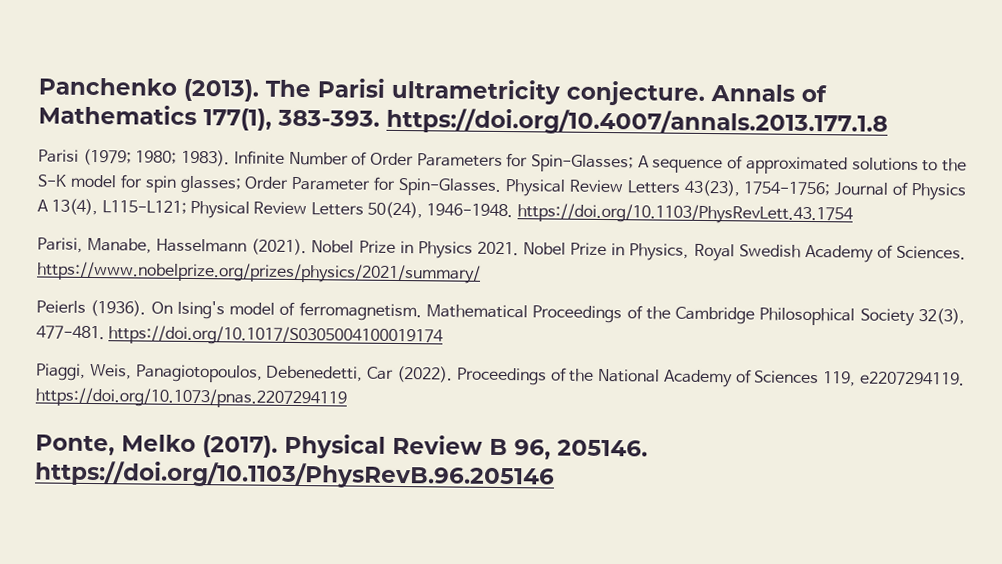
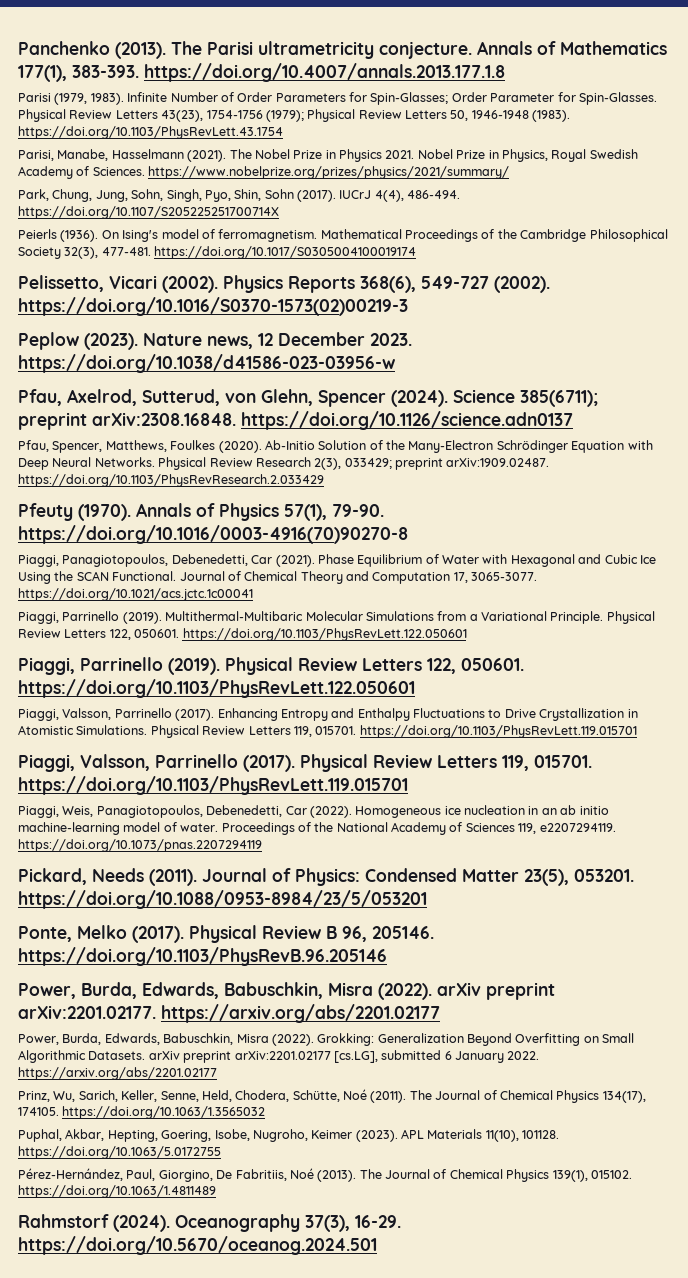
- Parisi (1979; 1980; 1983).
+ Parisi (1979, 1983).
- Infinite Number of Order Parameters for Spin-Glasses; A sequence of approximated solutions to the S-K model for spin glasses; Order Parameter for Spin-Glasses.
+ Infinite Number of Order Parameters for Spin-Glasses; Order Parameter for Spin-Glasses.
- Physical Review Letters 43(23), 1754-1756; Journal of Physics A 13(4), L115-L121; Physical Review Letters 50(24), 1946-1948. https://doi.org/10.1103/PhysRevLett.43.1754
+ Physical Review Letters 43(23), 1754-1756 (1979); Physical Review Letters 50, 1946-1948 (1983). https://doi.org/10.1103/PhysRevLett.43.1754
- Nobel Prize in Physics 2021.
+ The Nobel Prize in Physics 2021.
+ Park, Chung, Jung, Sohn, Singh, Pyo, Shin, Sohn (2017). IUCrJ 4(4), 486-494. https://doi.org/10.1107/S205225251700714X
+ Pelissetto, Vicari (2002). Physics Reports 368(6), 549-727 (2002). https://doi.org/10.1016/S0370-1573(02)00219-3
+ Peplow (2023). Nature news, 12 December 2023. https://doi.org/10.1038/d41586-023-03956-w
+ Pfau, Axelrod, Sutterud, von Glehn, Spencer (2024). Science 385(6711); preprint arXiv:2308.16848. https://doi.org/10.1126/science.adn0137
+ Pfau, Spencer, Matthews, Foulkes (2020). Ab-Initio Solution of the Many-Electron Schrödinger Equation with Deep Neural Networks. Physical Review Research 2(3), 033429; preprint arXiv:1909.02487. https://doi.org/10.1103/PhysRevResearch.2.033429
+ Pfeuty (1970). Annals of Physics 57(1), 79-90. https://doi.org/10.1016/0003-4916(70)90270-8
+ Piaggi, Panagiotopoulos, Debenedetti, Car (2021). Phase Equilibrium of Water with Hexagonal and Cubic Ice Using the SCAN Functional. Journal of Chemical Theory and Computation 17, 3065-3077. https://doi.org/10.1021/acs.jctc.1c00041
+ Piaggi, Parrinello (2019). Multithermal-Multibaric Molecular Simulations from a Variational Principle. Physical Review Letters 122, 050601. https://doi.org/10.1103/PhysRevLett.122.050601
+ Piaggi, Parrinello (2019). Physical Review Letters 122, 050601. https://doi.org/10.1103/PhysRevLett.122.050601
+ Piaggi, Valsson, Parrinello (2017). Enhancing Entropy and Enthalpy Fluctuations to Drive Crystallization in Atomistic Simulations. Physical Review Letters 119, 015701. https://doi.org/10.1103/PhysRevLett.119.015701
+ Piaggi, Valsson, Parrinello (2017). Physical Review Letters 119, 015701. https://doi.org/10.1103/PhysRevLett.119.015701
+ Homogeneous ice nucleation in an ab initio machine-learning model of water.
+ Pickard, Needs (2011). Journal of Physics: Condensed Matter 23(5), 053201. https://doi.org/10.1088/0953-8984/23/5/053201
+ Power, Burda, Edwards, Babuschkin, Misra (2022). arXiv preprint arXiv:2201.02177. https://arxiv.org/abs/2201.02177
+ Power, Burda, Edwards, Babuschkin, Misra (2022). Grokking: Generalization Beyond Overfitting on Small Algorithmic Datasets. arXiv preprint arXiv:2201.02177 [cs.LG], submitted 6 January 2022. https://arxiv.org/abs/2201.02177
+ Prinz, Wu, Sarich, Keller, Senne, Held, Chodera, Schütte, Noé (2011). The Journal of Chemical Physics 134(17), 174105. https://doi.org/10.1063/1.3565032
+ Puphal, Akbar, Hepting, Goering, Isobe, Nugroho, Keimer (2023). APL Materials 11(10), 101128. https://doi.org/10.1063/5.0172755
+ Pérez-Hernández, Paul, Giorgino, De Fabritiis, Noé (2013). The Journal of Chemical Physics 139(1), 015102. https://doi.org/10.1063/1.4811489
+ Rahmstorf (2024). Oceanography 37(3), 16-29. https://doi.org/10.5670/oceanog.2024.501

